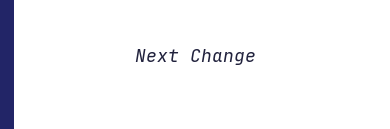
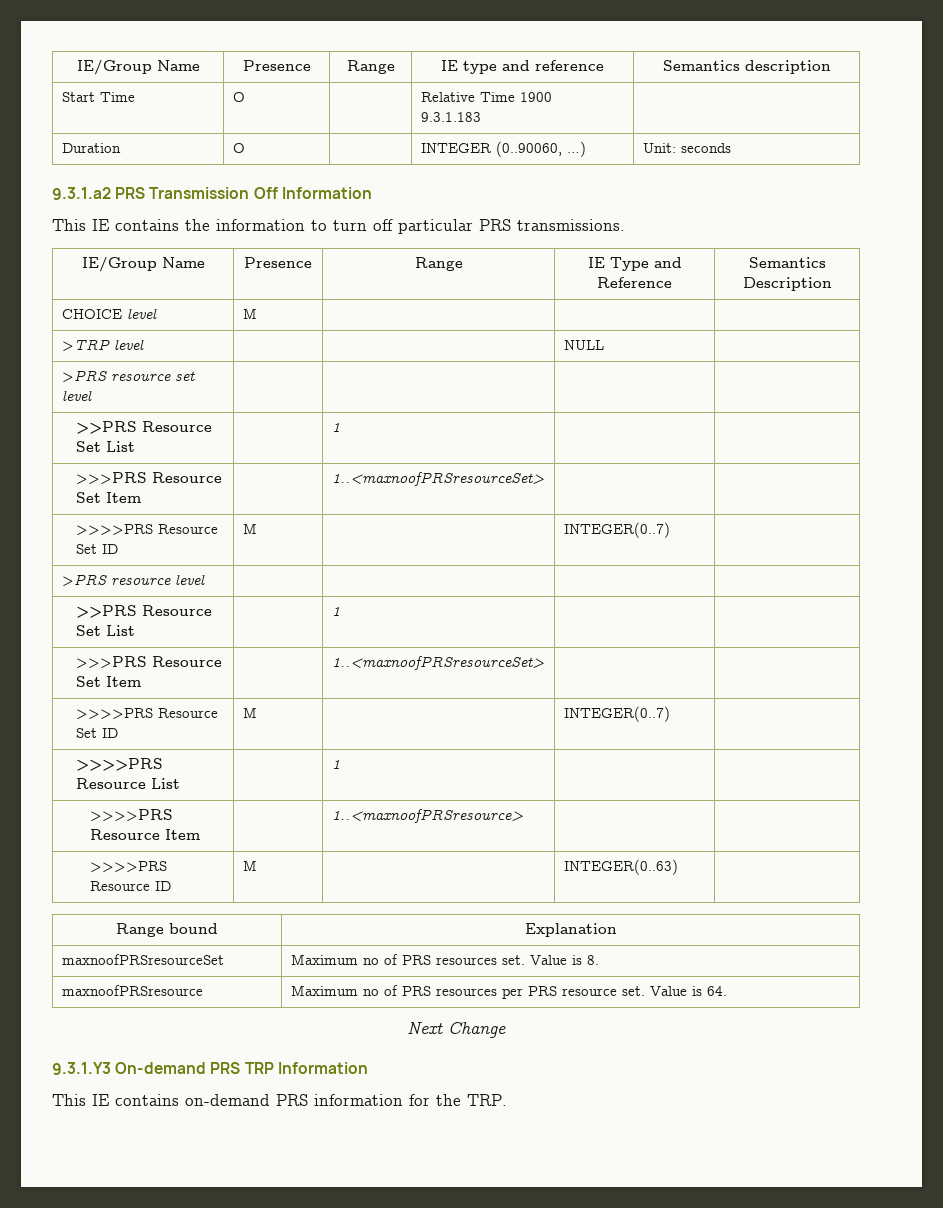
+ IE/Group Name | Presence | Range | IE type and reference | Semantics description
+ Start Time | O | | Relative Time 1900
+ 9.3.1.183 |
+ Duration | O | | INTEGER (0..90060, …) | Unit: seconds
+ 9.3.1.a2 PRS Transmission Off Information
+ This IE contains the information to turn off particular PRS transmissions.
+ IE/Group Name | Presence | Range | IE Type and Reference | Semantics Description
+ CHOICE level | M | | |
+ >TRP level | | | NULL |
+ >PRS resource set level | | | |
+ >>PRS Resource Set List | | 1 | |
+ >>>PRS Resource Set Item | | 1..<maxnoofPRSresourceSet> | |
+ >>>>PRS Resource Set ID | M | | INTEGER(0..7) |
+ >PRS resource level | | | |
+ >>PRS Resource Set List | | 1 | |
+ >>>PRS Resource Set Item | | 1..<maxnoofPRSresourceSet> | |
+ >>>>PRS Resource Set ID | M | | INTEGER(0..7) |
+ >>>>PRS Resource List | | 1 | |
+ >>>>PRS Resource Item | | 1..<maxnoofPRSresource> | |
+ >>>>PRS Resource ID | M | | INTEGER(0..63) |
+ Range bound | Explanation
+ maxnoofPRSresourceSet | Maximum no of PRS resources set. Value is 8.
+ maxnoofPRSresource | Maximum no of PRS resources per PRS resource set. Value is 64.
  Next Change
+ 9.3.1.Y3 On-demand PRS TRP Information
+ This IE contains on-demand PRS information for the TRP.

